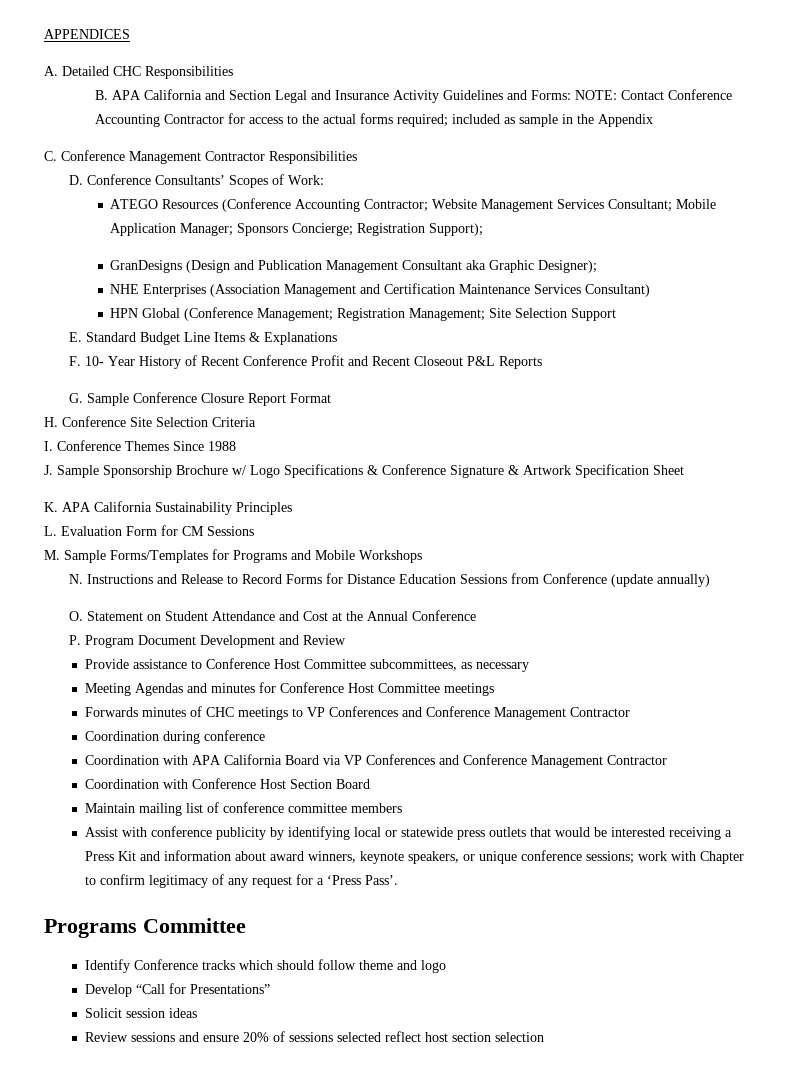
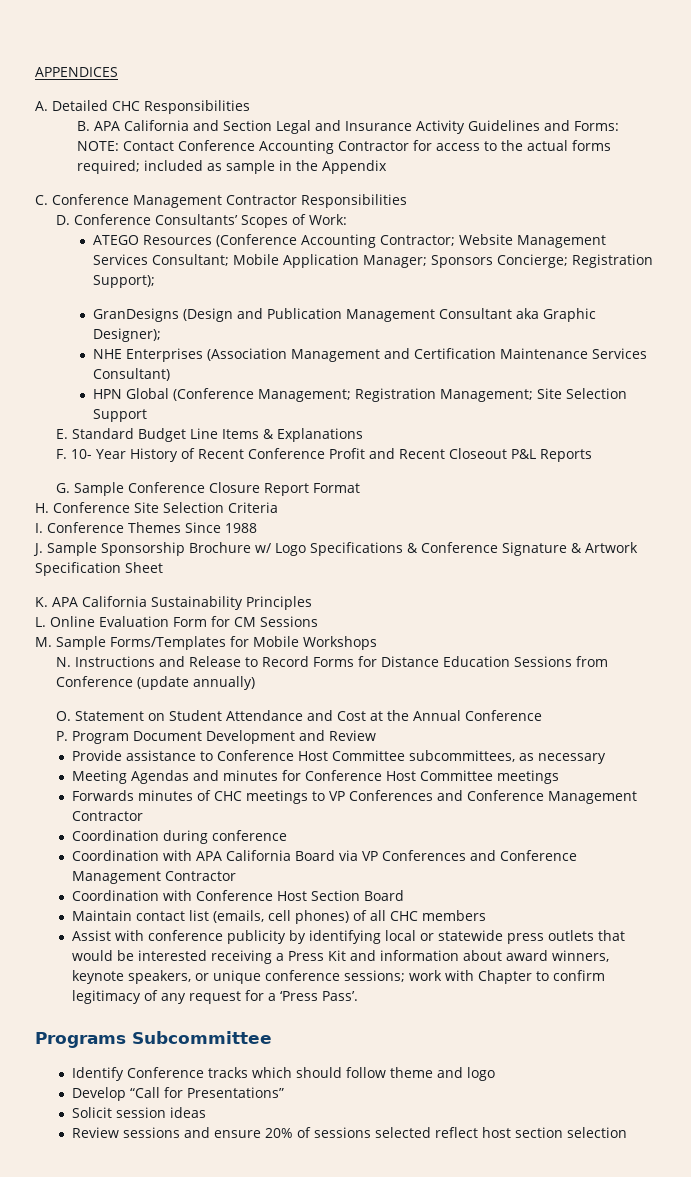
- L. Evaluation Form for CM Sessions
+ L. Online Evaluation Form for CM Sessions
- M. Sample Forms/Templates for Programs and Mobile Workshops
+ M. Sample Forms/Templates for Mobile Workshops
- Maintain mailing list of conference committee members
+ Maintain contact list (emails, cell phones) of all CHC members
- Programs Committee
+ Programs Subcommittee

